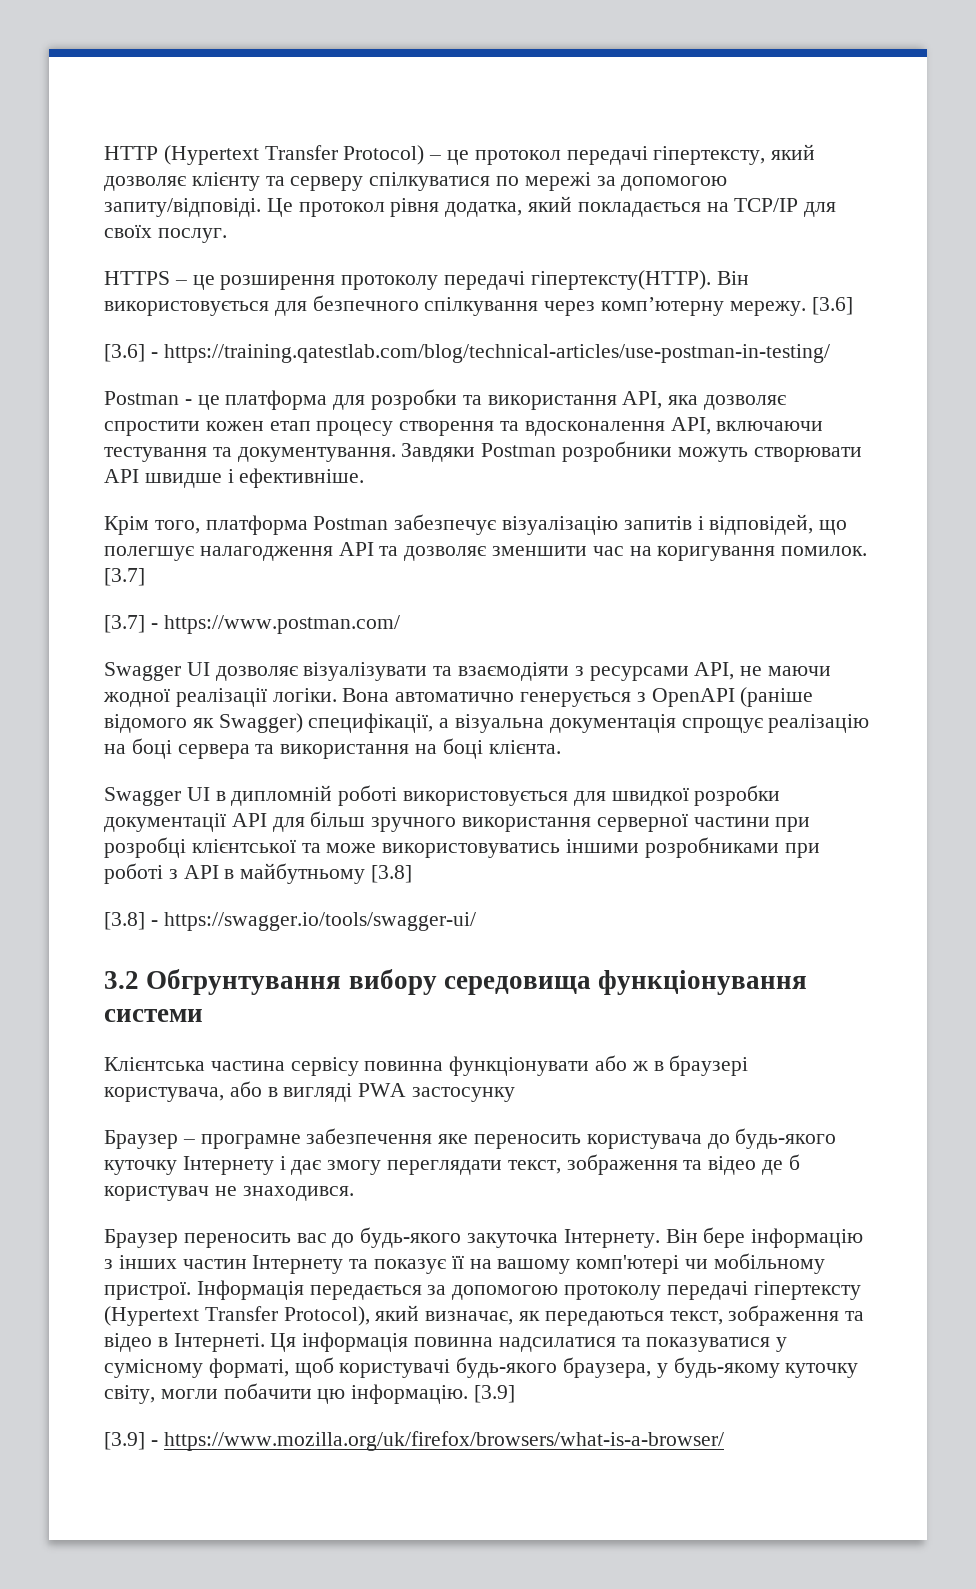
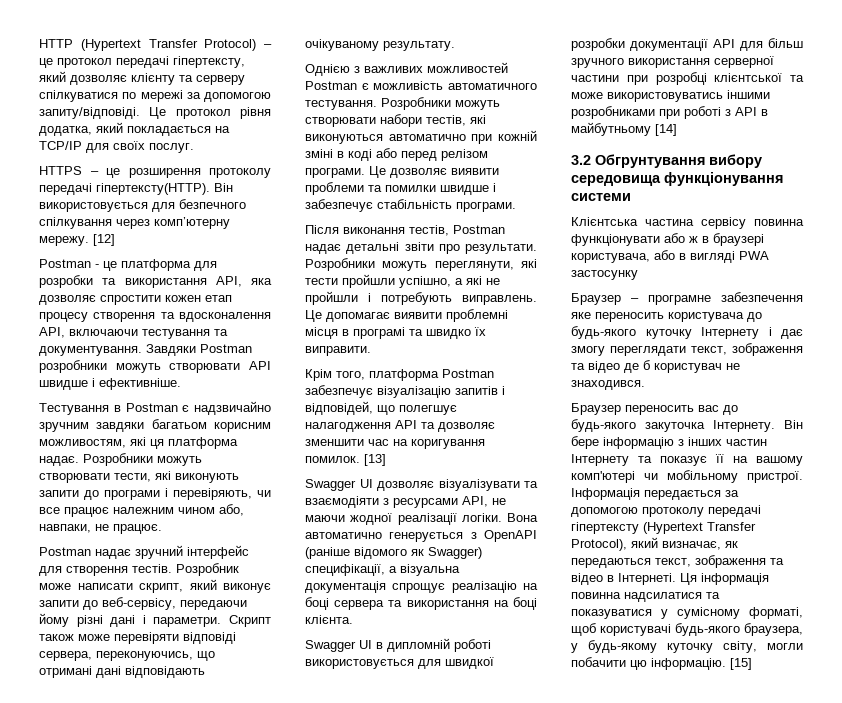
- Він використовується для безпечного спілкування через комп’ютерну мережу. [3.6]
- [3.6] - https://training.qatestlab.com/blog/technical-articles/use-postman-in-testing/
+ Він використовується для безпечного спілкування через комп’ютерну мережу. [12]
+ Тестування в Postman є надзвичайно зручним завдяки багатьом корисним можливостям, які ця платформа надає. Розробники можуть створювати тести, які виконують запити до програми і перевіряють, чи все працює належним чином або, навпаки, не працює.
+ Postman надає зручний інтерфейс для створення тестів. Розробник може написати скрипт, який виконує запити до веб-сервісу, передаючи йому різні дані і параметри. Скрипт також може перевіряти відповіді сервера, переконуючись, що отримані дані відповідають очікуваному результату.
+ Однією з важливих можливостей Postman є можливість автоматичного тестування. Розробники можуть створювати набори тестів, які виконуються автоматично при кожній зміні в коді або перед релізом програми. Це дозволяє виявити проблеми та помилки швидше і забезпечує стабільність програми.
+ Після виконання тестів, Postman надає детальні звіти про результати. Розробники можуть переглянути, які тести пройшли успішно, а які не пройшли і потребують виправлень. Це допомагає виявити проблемні місця в програмі та швидко їх виправити.
- Крім того, платформа Postman забезпечує візуалізацію запитів і відповідей, що полегшує налагодження API та дозволяє зменшити час на коригування помилок. [3.7]
- [3.7] - https://www.postman.com/
+ Крім того, платформа Postman забезпечує візуалізацію запитів і відповідей, що полегшує налагодження API та дозволяє зменшити час на коригування помилок. [13]
- Swagger UI в дипломній роботі використовується для швидкої розробки документації API для більш зручного використання серверної частини при розробці клієнтської та може використовуватись іншими розробниками при роботі з API в майбутньому [3.8]
- [3.8] - https://swagger.io/tools/swagger-ui/
+ Swagger UI в дипломній роботі використовується для швидкої розробки документації API для більш зручного використання серверної частини при розробці клієнтської та може використовуватись іншими розробниками при роботі з API в майбутньому [14]
- Ця інформація повинна надсилатися та показуватися у сумісному форматі, щоб користувачі будь-якого браузера, у будь-якому куточку світу, могли побачити цю інформацію. [3.9]
- [3.9] - https://www.mozilla.org/uk/firefox/browsers/what-is-a-browser/
+ Ця інформація повинна надсилатися та показуватися у сумісному форматі, щоб користувачі будь-якого браузера, у будь-якому куточку світу, могли побачити цю інформацію. [15]

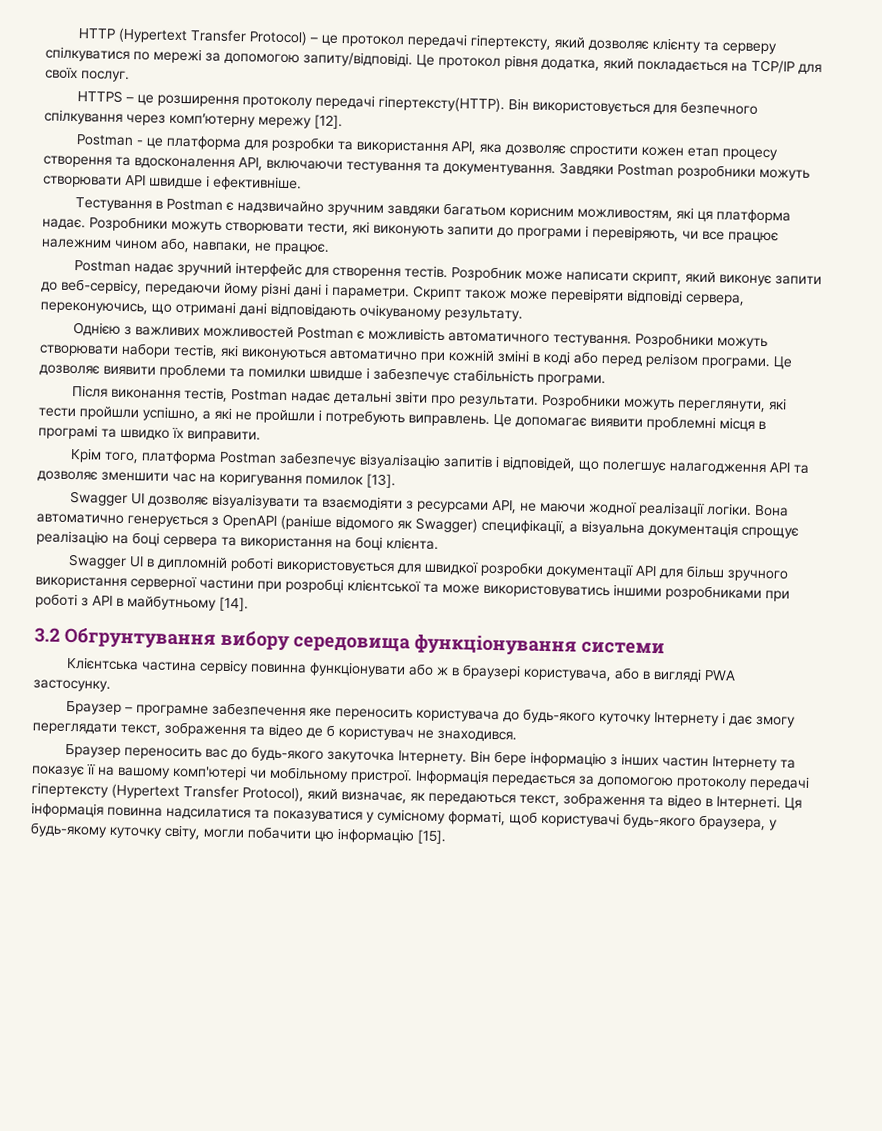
- Він використовується для безпечного спілкування через комп’ютерну мережу. [12]
+ Він використовується для безпечного спілкування через комп’ютерну мережу [12].
- Крім того, платформа Postman забезпечує візуалізацію запитів і відповідей, що полегшує налагодження API та дозволяє зменшити час на коригування помилок. [13]
+ Крім того, платформа Postman забезпечує візуалізацію запитів і відповідей, що полегшує налагодження API та дозволяє зменшити час на коригування помилок [13].
- Swagger UI в дипломній роботі використовується для швидкої розробки документації API для більш зручного використання серверної частини при розробці клієнтської та може використовуватись іншими розробниками при роботі з API в майбутньому [14]
+ Swagger UI в дипломній роботі використовується для швидкої розробки документації API для більш зручного використання серверної частини при розробці клієнтської та може використовуватись іншими розробниками при роботі з API в майбутньому [14].
- Клієнтська частина сервісу повинна функціонувати або ж в браузері користувача, або в вигляді PWA застосунку
+ Клієнтська частина сервісу повинна функціонувати або ж в браузері користувача, або в вигляді PWA застосунку.
- Ця інформація повинна надсилатися та показуватися у сумісному форматі, щоб користувачі будь-якого браузера, у будь-якому куточку світу, могли побачити цю інформацію. [15]
+ Ця інформація повинна надсилатися та показуватися у сумісному форматі, щоб користувачі будь-якого браузера, у будь-якому куточку світу, могли побачити цю інформацію [15].

